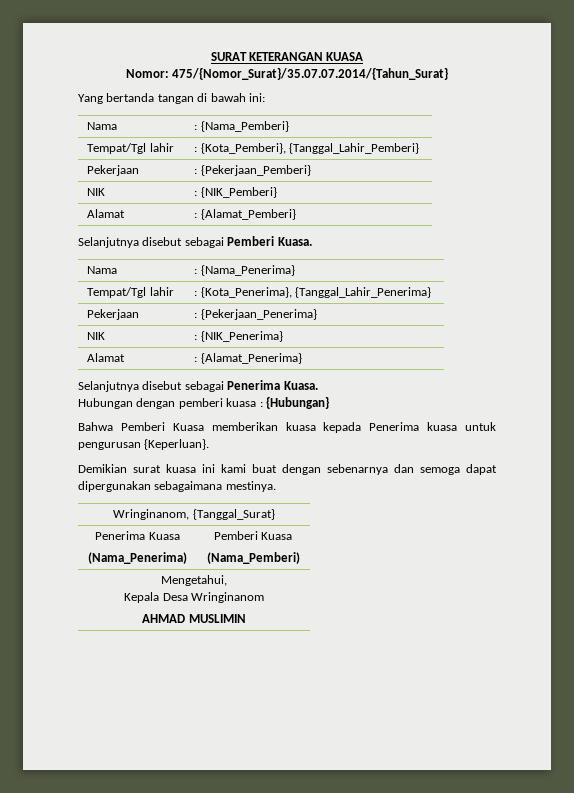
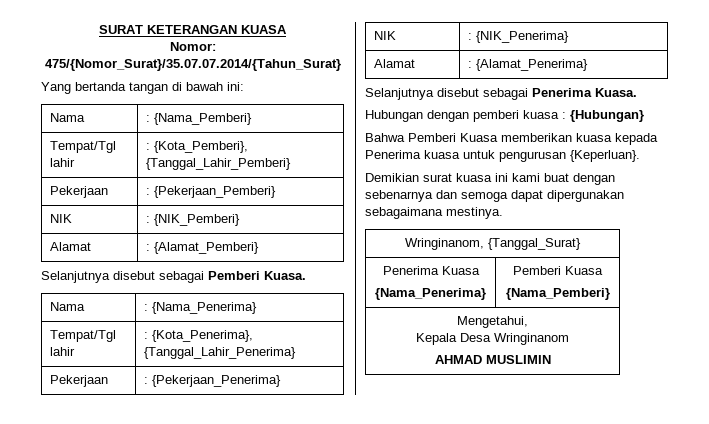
  Penerima Kuasa
- (Nama_Penerima) | Pemberi Kuasa
- (Nama_Pemberi)
+ {Nama_Penerima} | Pemberi Kuasa
+ {Nama_Pemberi}

